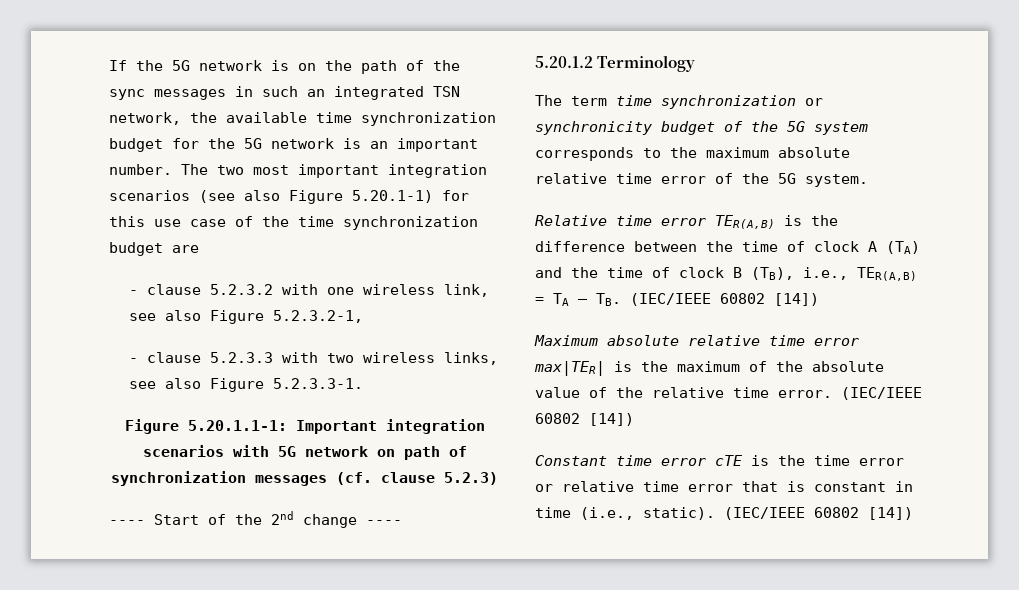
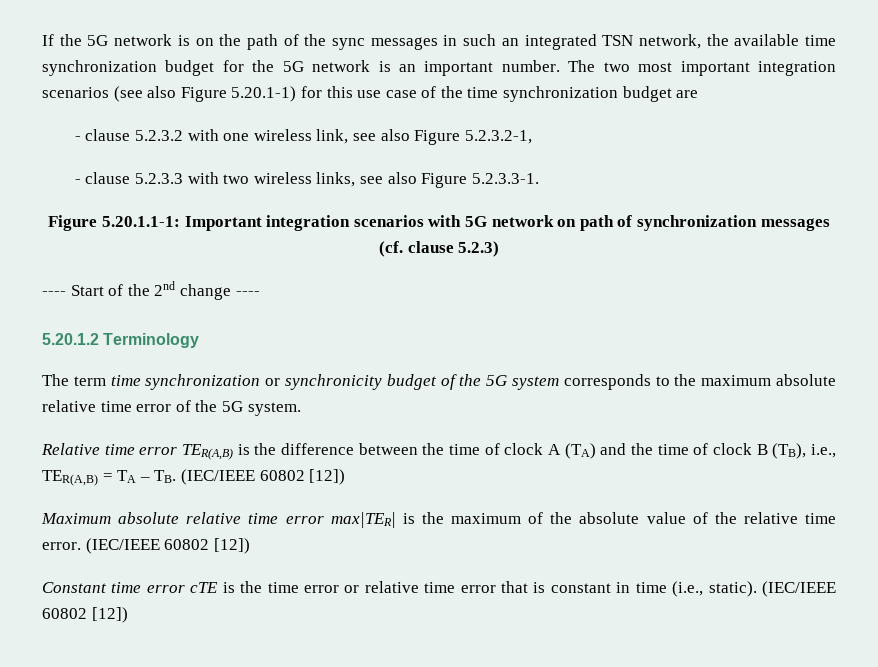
- Relative time error TER(A,B) is the difference between the time of clock A (TA) and the time of clock B (TB), i.e., TER(A,B) = TA – TB. (IEC/IEEE 60802 [14])
+ Relative time error TER(A,B) is the difference between the time of clock A (TA) and the time of clock B (TB), i.e., TER(A,B) = TA – TB. (IEC/IEEE 60802 [12])
- Maximum absolute relative time error max|TER| is the maximum of the absolute value of the relative time error. (IEC/IEEE 60802 [14])
+ Maximum absolute relative time error max|TER| is the maximum of the absolute value of the relative time error. (IEC/IEEE 60802 [12])
- Constant time error cTE is the time error or relative time error that is constant in time (i.e., static). (IEC/IEEE 60802 [14])
+ Constant time error cTE is the time error or relative time error that is constant in time (i.e., static). (IEC/IEEE 60802 [12])

